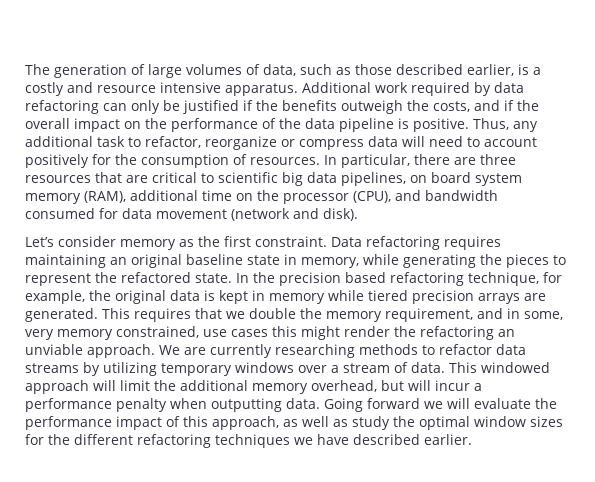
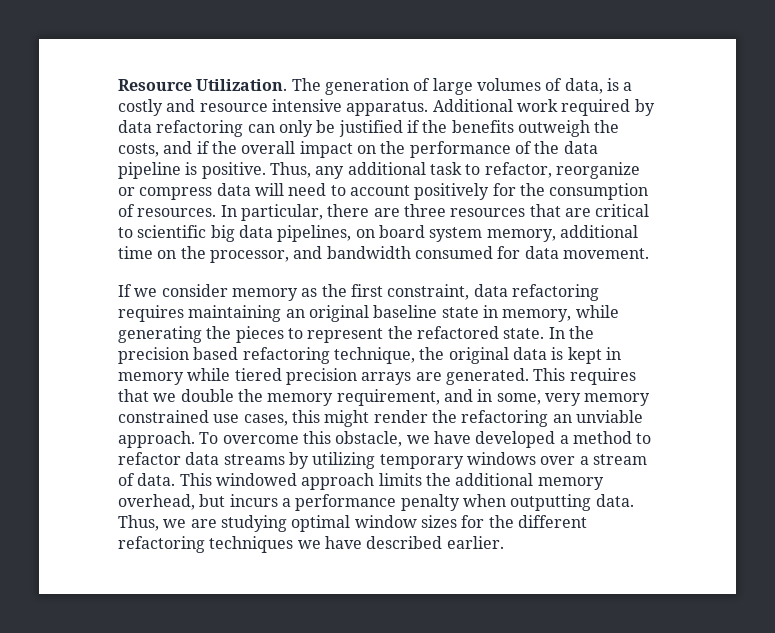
+ Resource Utilization.
- The generation of large volumes of data, such as those described earlier, is a costly and resource intensive apparatus.
+ The generation of large volumes of data, is a costly and resource intensive apparatus.
- In particular, there are three resources that are critical to scientific big data pipelines, on board system memory (RAM), additional time on the processor (CPU), and bandwidth consumed for data movement (network and disk).
- Let’s consider memory as the first constraint. Data refactoring requires maintaining an original baseline state in memory, while generating the pieces to represent the refactored state.
+ In particular, there are three resources that are critical to scientific big data pipelines, on board system memory, additional time on the processor, and bandwidth consumed for data movement.
+ If we consider memory as the first constraint, data refactoring requires maintaining an original baseline state in memory, while generating the pieces to represent the refactored state.
- In the precision based refactoring technique, for example, the original data is kept in memory while tiered precision arrays are generated.
+ In the precision based refactoring technique, the original data is kept in memory while tiered precision arrays are generated.
- This requires that we double the memory requirement, and in some, very memory constrained, use cases this might render the refactoring an unviable approach.
+ This requires that we double the memory requirement, and in some, very memory constrained use cases, this might render the refactoring an unviable approach.
- We are currently researching methods to refactor data streams by utilizing temporary windows over a stream of data.
+ To overcome this obstacle, we have developed a method to refactor data streams by utilizing temporary windows over a stream of data.
- This windowed approach will limit the additional memory overhead, but will incur a performance penalty when outputting data.
+ This windowed approach limits the additional memory overhead, but incurs a performance penalty when outputting data.
- Going forward we will evaluate the performance impact of this approach, as well as study the optimal window sizes for the different refactoring techniques we have described earlier.
+ Thus, we are studying optimal window sizes for the different refactoring techniques we have described earlier.

